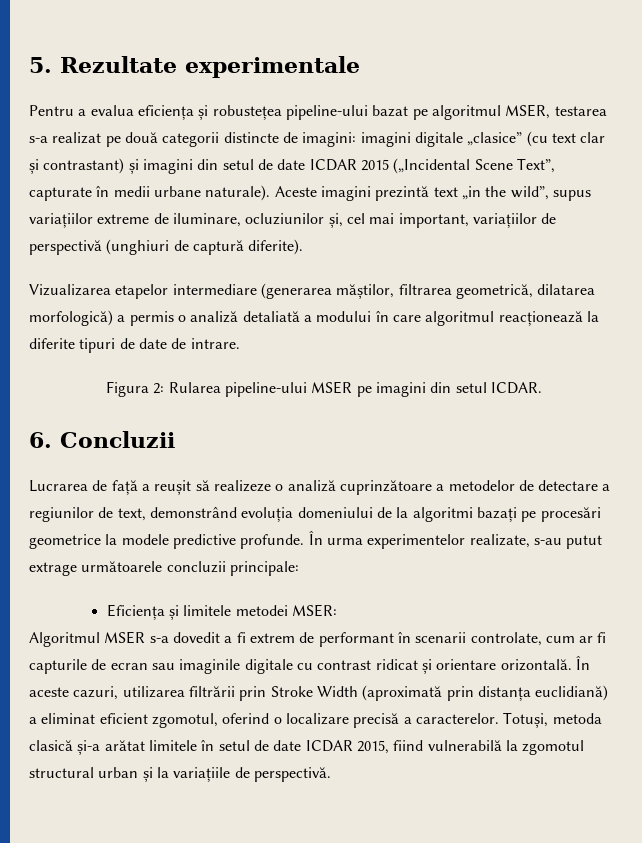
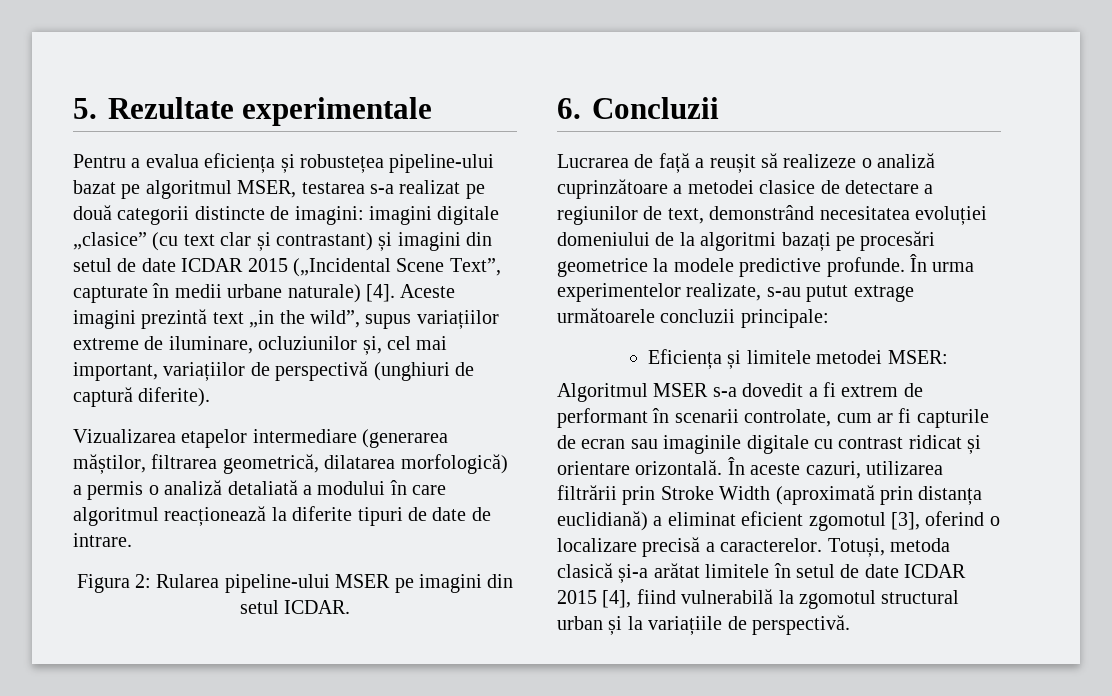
- Pentru a evalua eficiența și robustețea pipeline-ului bazat pe algoritmul MSER, testarea s-a realizat pe două categorii distincte de imagini: imagini digitale „clasice” (cu text clar și contrastant) și imagini din setul de date ICDAR 2015 („Incidental Scene Text”, capturate în medii urbane naturale).
+ Pentru a evalua eficiența și robustețea pipeline-ului bazat pe algoritmul MSER, testarea s-a realizat pe două categorii distincte de imagini: imagini digitale „clasice” (cu text clar și contrastant) și imagini din setul de date ICDAR 2015 („Incidental Scene Text”, capturate în medii urbane naturale) [4].
- Lucrarea de față a reușit să realizeze o analiză cuprinzătoare a metodelor de detectare a regiunilor de text, demonstrând evoluția domeniului de la algoritmi bazați pe procesări geometrice la modele predictive profunde.
+ Lucrarea de față a reușit să realizeze o analiză cuprinzătoare a metodei clasice de detectare a regiunilor de text, demonstrând necesitatea evoluției domeniului de la algoritmi bazați pe procesări geometrice la modele predictive profunde.
- În aceste cazuri, utilizarea filtrării prin Stroke Width (aproximată prin distanța euclidiană) a eliminat eficient zgomotul, oferind o localizare precisă a caracterelor.
+ În aceste cazuri, utilizarea filtrării prin Stroke Width (aproximată prin distanța euclidiană) a eliminat eficient zgomotul [3], oferind o localizare precisă a caracterelor.
- Totuși, metoda clasică și-a arătat limitele în setul de date ICDAR 2015, fiind vulnerabilă la zgomotul structural urban și la variațiile de perspectivă.
+ Totuși, metoda clasică și-a arătat limitele în setul de date ICDAR 2015 [4], fiind vulnerabilă la zgomotul structural urban și la variațiile de perspectivă.

